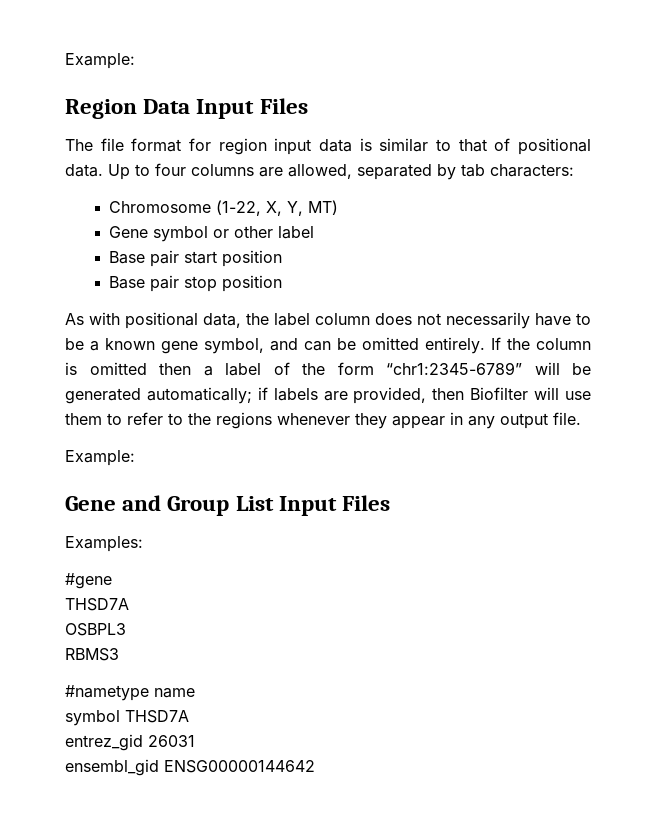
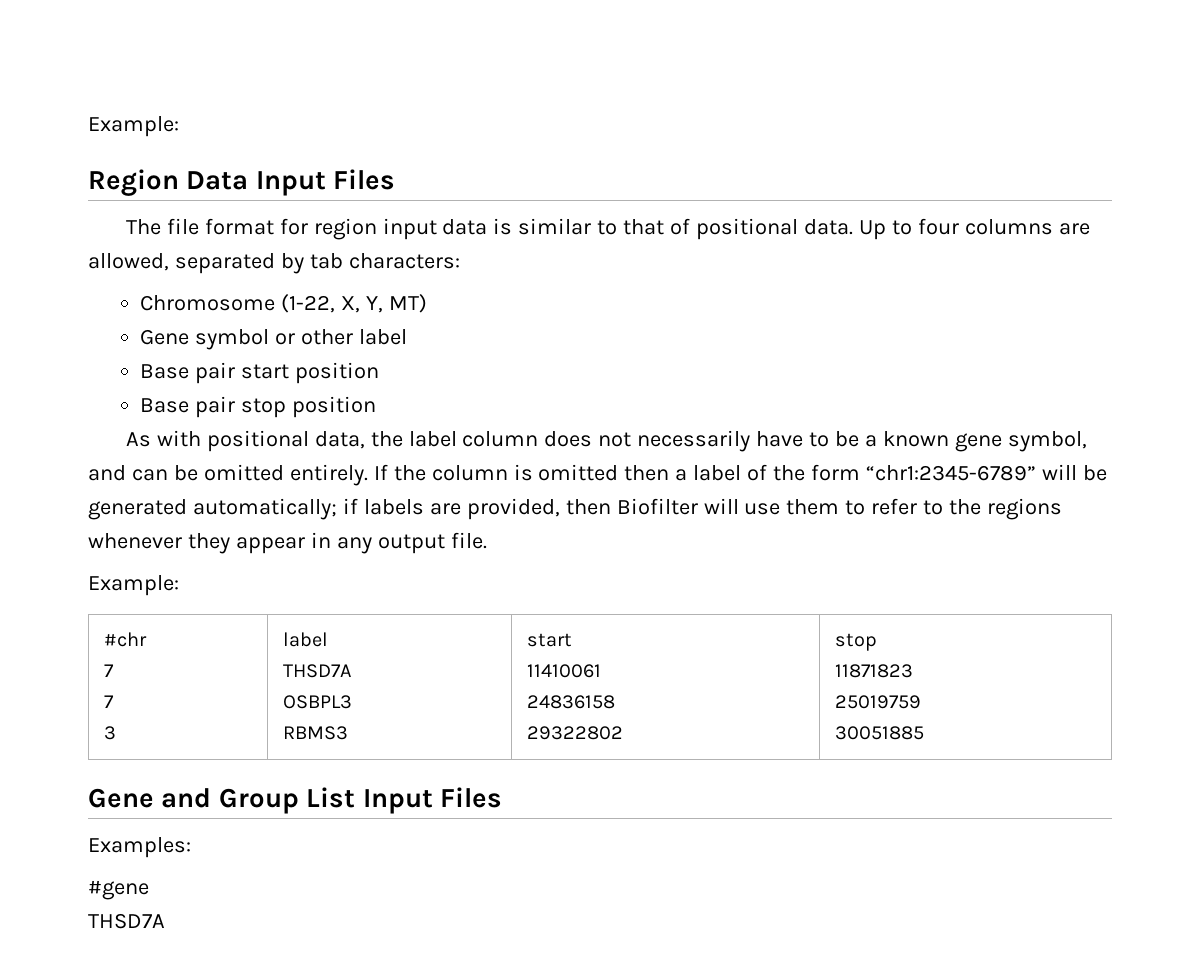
+ #chr
+ 7
+ 7
+ 3 | label
+ THSD7A
+ OSBPL3
+ RBMS3 | start
+ 11410061
+ 24836158
+ 29322802 | stop
+ 11871823
+ 25019759
+ 30051885
- OSBPL3
- RBMS3
- #nametype name
- symbol THSD7A
- entrez_gid 26031
- ensembl_gid ENSG00000144642

